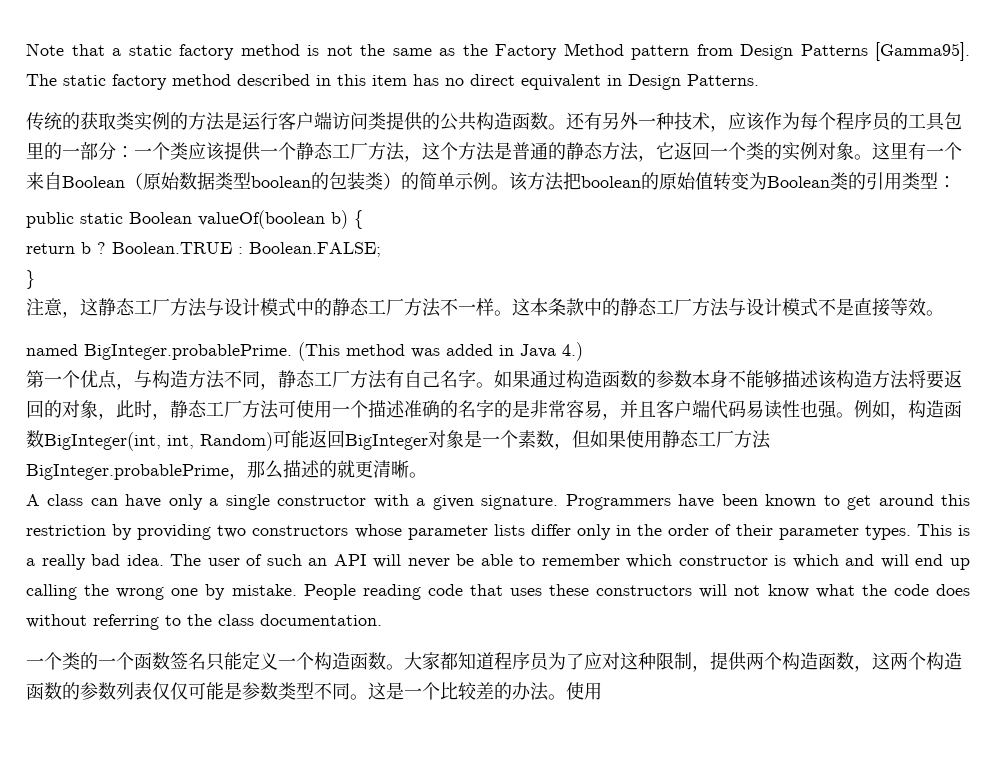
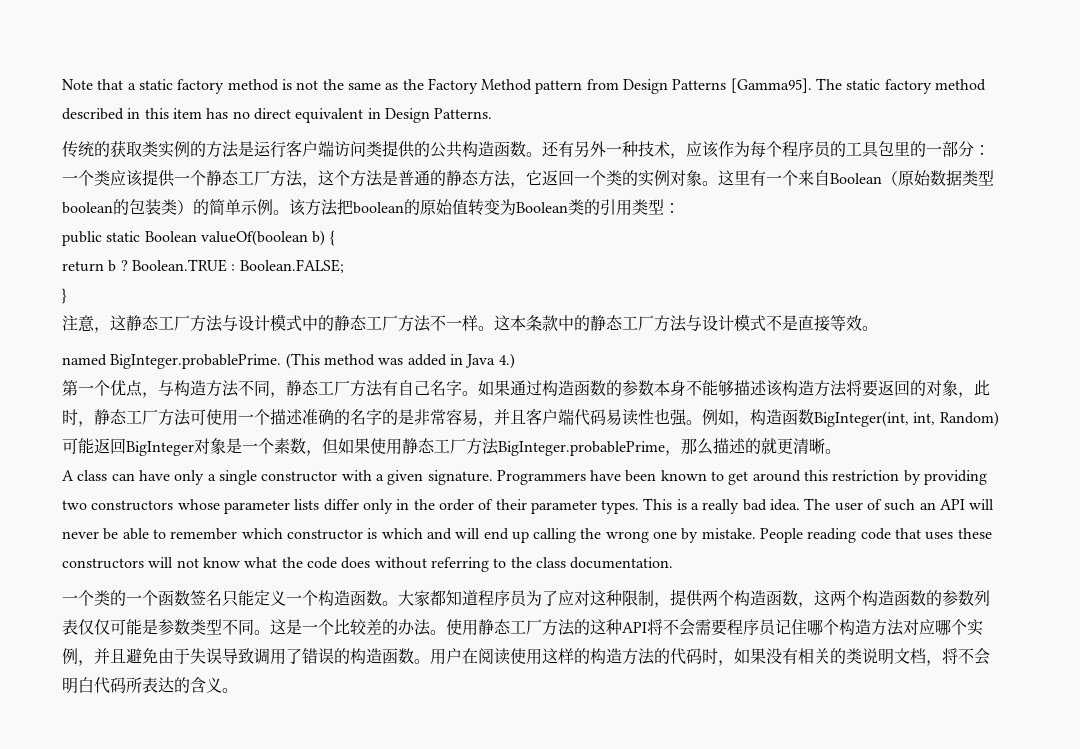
- 这是一个比较差的办法。使用
+ 这是一个比较差的办法。使用静态工厂方法的这种API将不会需要程序员记住哪个构造方法对应哪个实例，并且避免由于失误导致调用了错误的构造函数。用户在阅读使用这样的构造方法的代码时，如果没有相关的类说明文档，将不会明白代码所表达的含义。

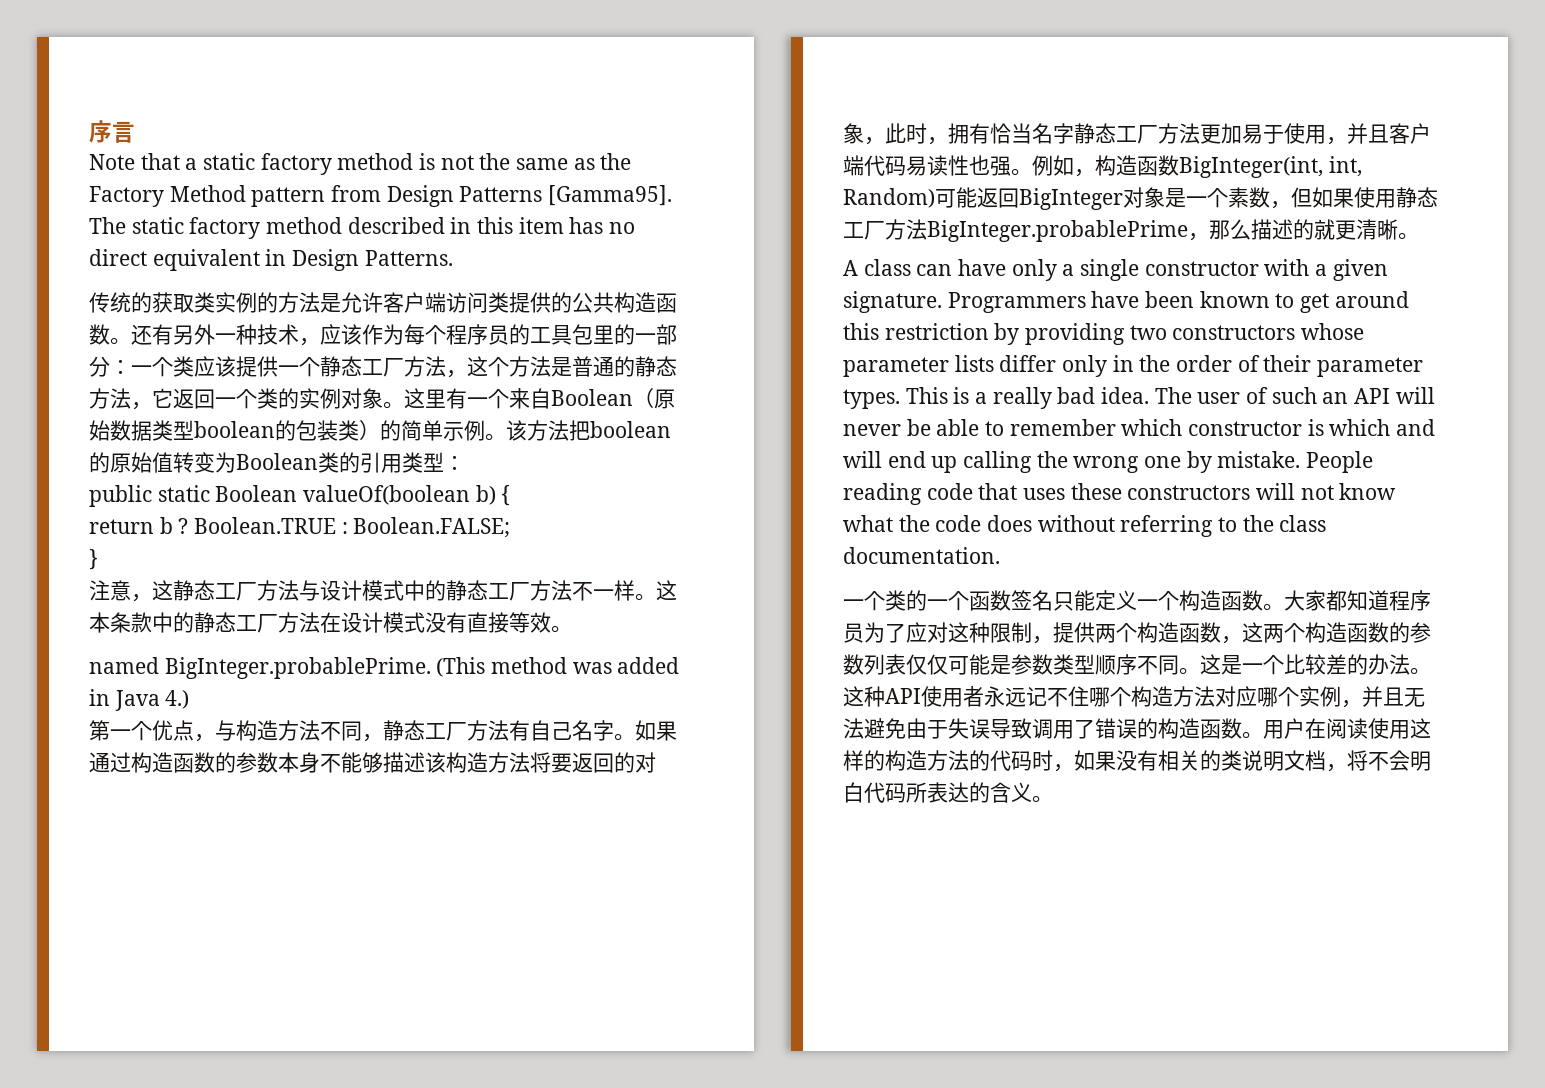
+ 序言
- 传统的获取类实例的方法是运行客户端访问类提供的公共构造函数。
+ 传统的获取类实例的方法是允许客户端访问类提供的公共构造函数。
- 这本条款中的静态工厂方法与设计模式不是直接等效。
+ 这本条款中的静态工厂方法在设计模式没有直接等效。
- 如果通过构造函数的参数本身不能够描述该构造方法将要返回的对象，此时，静态工厂方法可使用一个描述准确的名字的是非常容易，并且客户端代码易读性也强。
+ 如果通过构造函数的参数本身不能够描述该构造方法将要返回的对象，此时，拥有恰当名字静态工厂方法更加易于使用，并且客户端代码易读性也强。
- 大家都知道程序员为了应对这种限制，提供两个构造函数，这两个构造函数的参数列表仅仅可能是参数类型不同。
+ 大家都知道程序员为了应对这种限制，提供两个构造函数，这两个构造函数的参数列表仅仅可能是参数类型顺序不同。
- 使用静态工厂方法的这种API将不会需要程序员记住哪个构造方法对应哪个实例，并且避免由于失误导致调用了错误的构造函数。
+ 这种API使用者永远记不住哪个构造方法对应哪个实例，并且无法避免由于失误导致调用了错误的构造函数。

